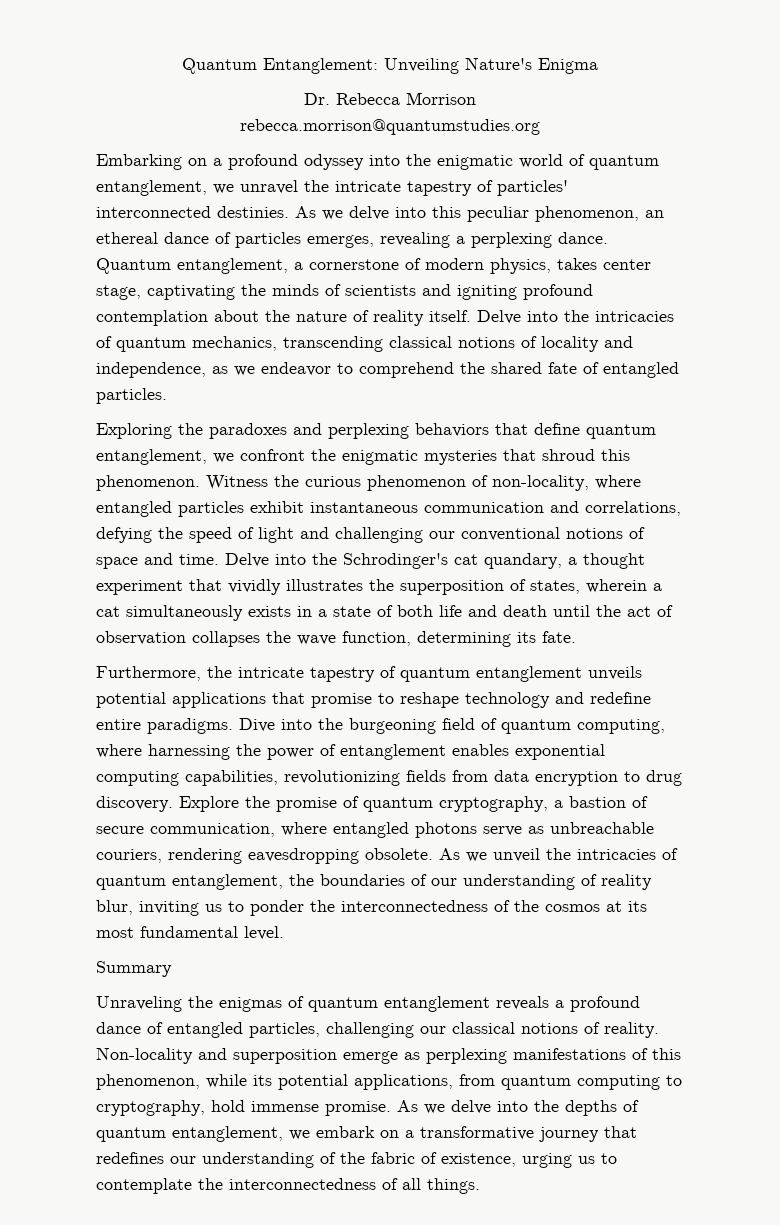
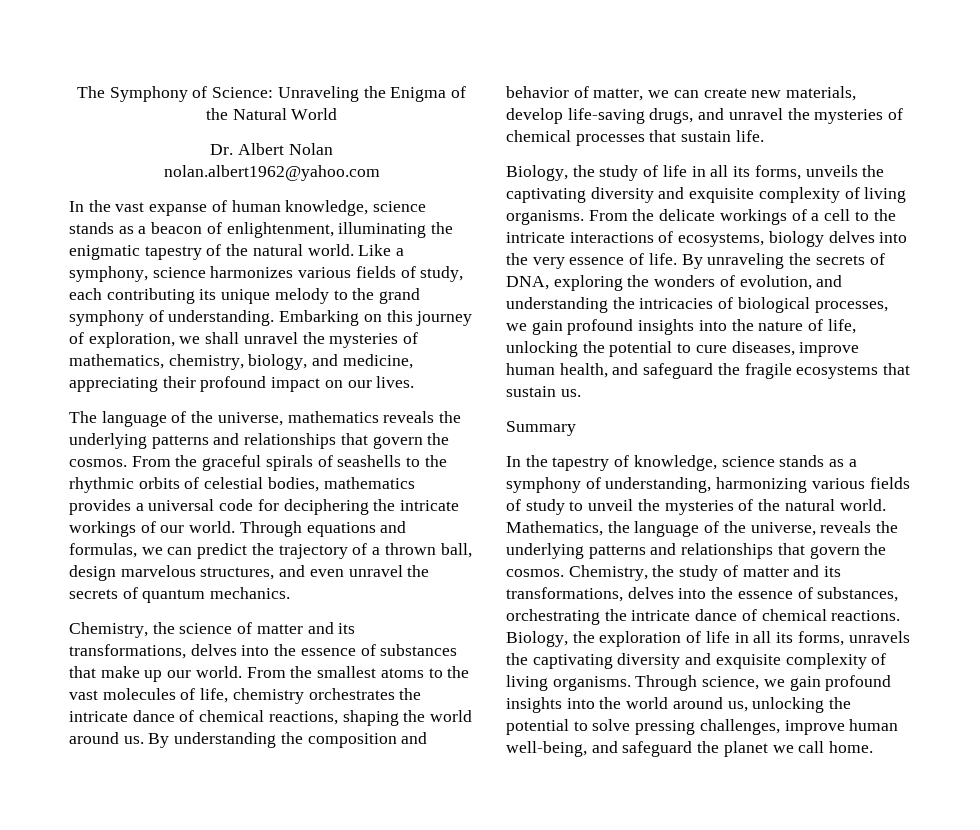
- Quantum Entanglement: Unveiling Nature's Enigma
- Dr. Rebecca Morrison
- rebecca.morrison@quantumstudies.org
- Embarking on a profound odyssey into the enigmatic world of quantum entanglement, we unravel the intricate tapestry of particles' interconnected destinies. As we delve into this peculiar phenomenon, an ethereal dance of particles emerges, revealing a perplexing dance. Quantum entanglement, a cornerstone of modern physics, takes center stage, captivating the minds of scientists and igniting profound contemplation about the nature of reality itself. Delve into the intricacies of quantum mechanics, transcending classical notions of locality and independence, as we endeavor to comprehend the shared fate of entangled particles.
- Exploring the paradoxes and perplexing behaviors that define quantum entanglement, we confront the enigmatic mysteries that shroud this phenomenon. Witness the curious phenomenon of non-locality, where entangled particles exhibit instantaneous communication and correlations, defying the speed of light and challenging our conventional notions of space and time. Delve into the Schrodinger's cat quandary, a thought experiment that vividly illustrates the superposition of states, wherein a cat simultaneously exists in a state of both life and death until the act of observation collapses the wave function, determining its fate.
- Furthermore, the intricate tapestry of quantum entanglement unveils potential applications that promise to reshape technology and redefine entire paradigms. Dive into the burgeoning field of quantum computing, where harnessing the power of entanglement enables exponential computing capabilities, revolutionizing fields from data encryption to drug discovery. Explore the promise of quantum cryptography, a bastion of secure communication, where entangled photons serve as unbreachable couriers, rendering eavesdropping obsolete. As we unveil the intricacies of quantum entanglement, the boundaries of our understanding of reality blur, inviting us to ponder the interconnectedness of the cosmos at its most fundamental level.
+ The Symphony of Science: Unraveling the Enigma of the Natural World
+ Dr. Albert Nolan
+ nolan.albert1962@yahoo.com
+ In the vast expanse of human knowledge, science stands as a beacon of enlightenment, illuminating the enigmatic tapestry of the natural world. Like a symphony, science harmonizes various fields of study, each contributing its unique melody to the grand symphony of understanding. Embarking on this journey of exploration, we shall unravel the mysteries of mathematics, chemistry, biology, and medicine, appreciating their profound impact on our lives.
+ The language of the universe, mathematics reveals the underlying patterns and relationships that govern the cosmos. From the graceful spirals of seashells to the rhythmic orbits of celestial bodies, mathematics provides a universal code for deciphering the intricate workings of our world. Through equations and formulas, we can predict the trajectory of a thrown ball, design marvelous structures, and even unravel the secrets of quantum mechanics.
+ Chemistry, the science of matter and its transformations, delves into the essence of substances that make up our world. From the smallest atoms to the vast molecules of life, chemistry orchestrates the intricate dance of chemical reactions, shaping the world around us. By understanding the composition and behavior of matter, we can create new materials, develop life-saving drugs, and unravel the mysteries of chemical processes that sustain life.
+ Biology, the study of life in all its forms, unveils the captivating diversity and exquisite complexity of living organisms. From the delicate workings of a cell to the intricate interactions of ecosystems, biology delves into the very essence of life. By unraveling the secrets of DNA, exploring the wonders of evolution, and understanding the intricacies of biological processes, we gain profound insights into the nature of life, unlocking the potential to cure diseases, improve human health, and safeguard the fragile ecosystems that sustain us.
  Summary
- Unraveling the enigmas of quantum entanglement reveals a profound dance of entangled particles, challenging our classical notions of reality. Non-locality and superposition emerge as perplexing manifestations of this phenomenon, while its potential applications, from quantum computing to cryptography, hold immense promise. As we delve into the depths of quantum entanglement, we embark on a transformative journey that redefines our understanding of the fabric of existence, urging us to contemplate the interconnectedness of all things.
+ In the tapestry of knowledge, science stands as a symphony of understanding, harmonizing various fields of study to unveil the mysteries of the natural world. Mathematics, the language of the universe, reveals the underlying patterns and relationships that govern the cosmos. Chemistry, the study of matter and its transformations, delves into the essence of substances, orchestrating the intricate dance of chemical reactions. Biology, the exploration of life in all its forms, unravels the captivating diversity and exquisite complexity of living organisms. Through science, we gain profound insights into the world around us, unlocking the potential to solve pressing challenges, improve human well-being, and safeguard the planet we call home.

